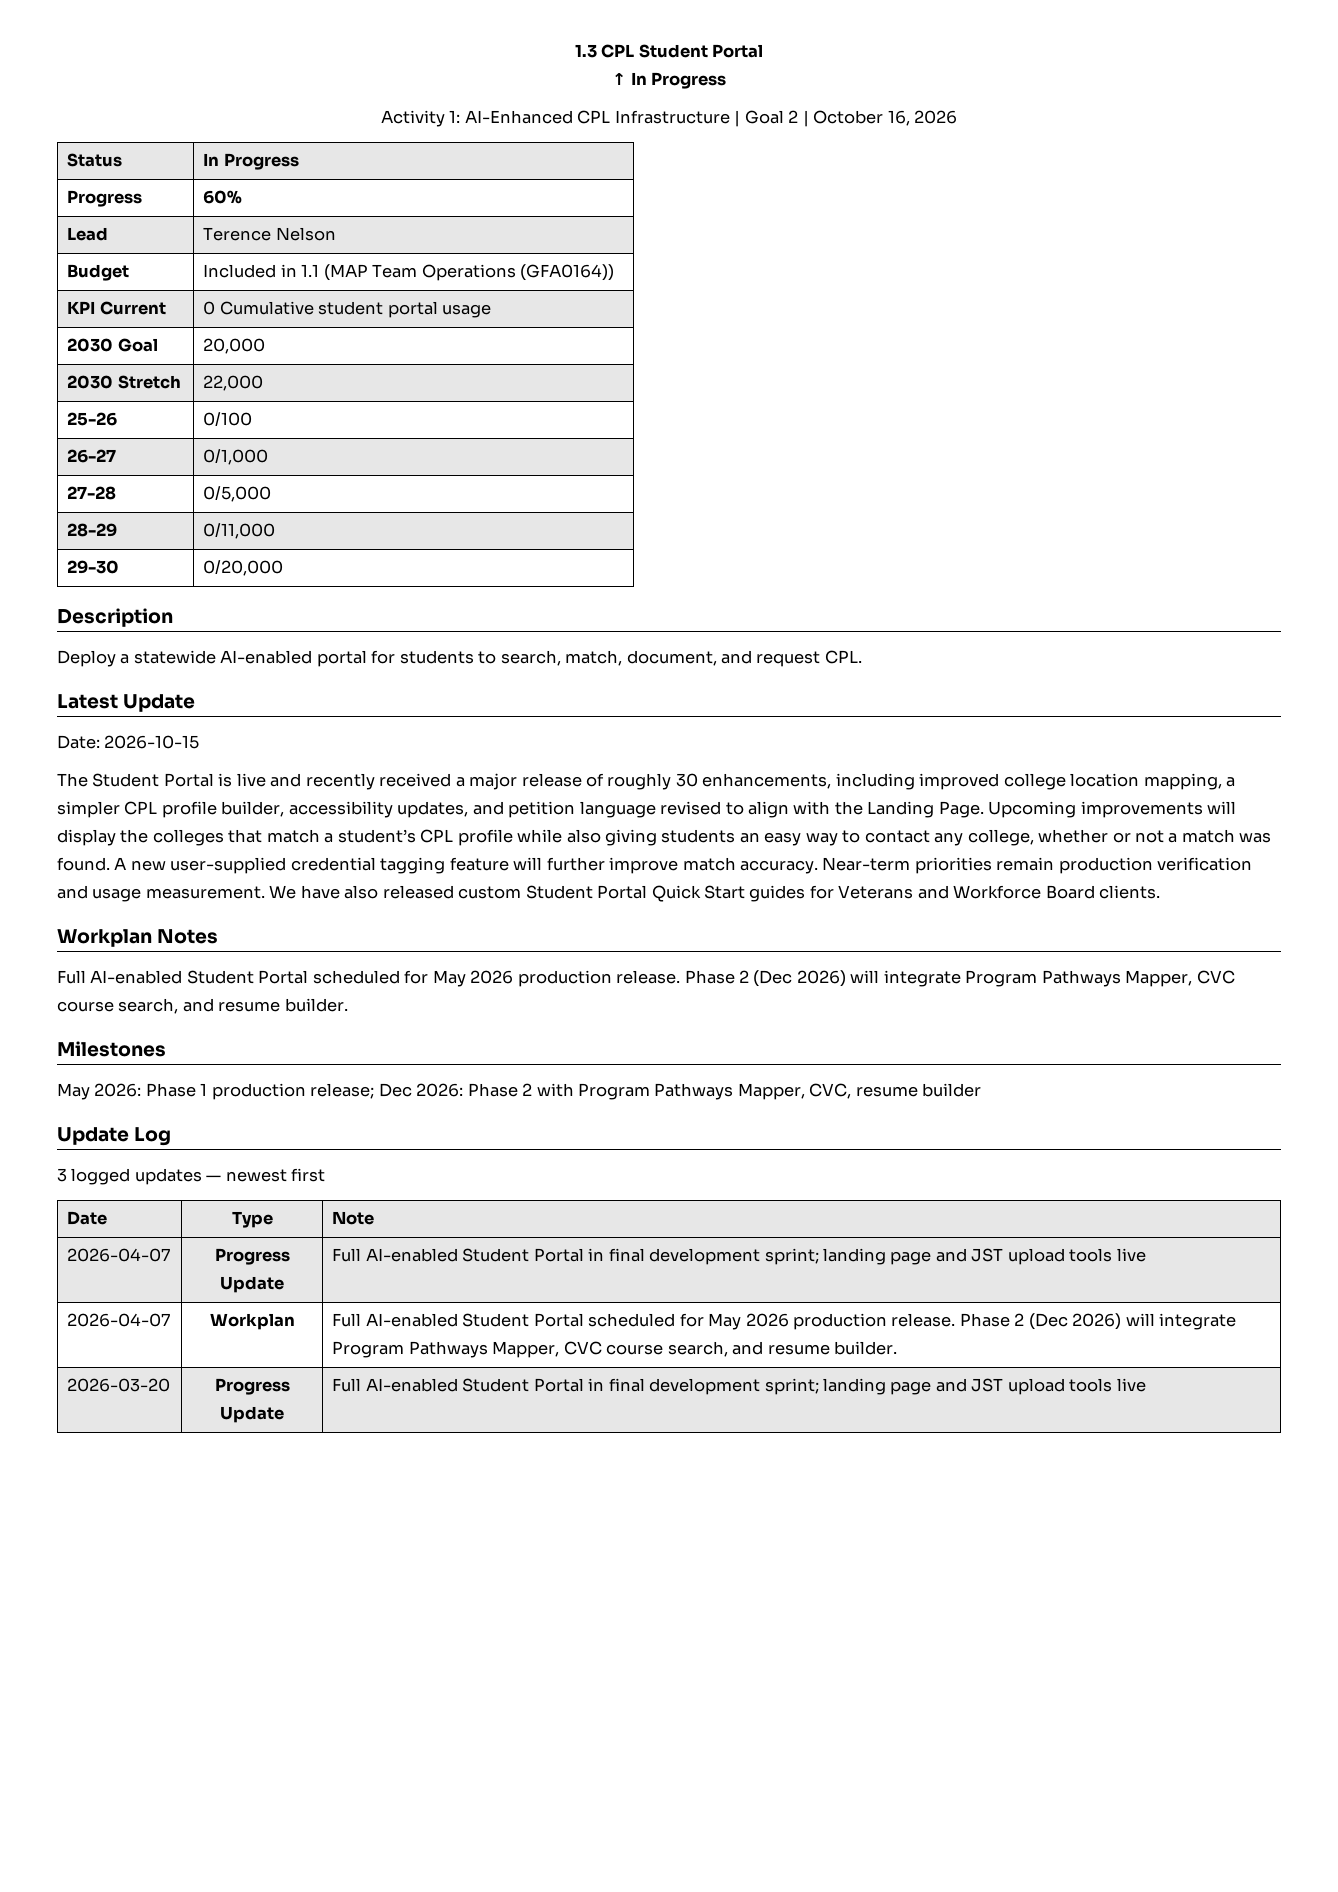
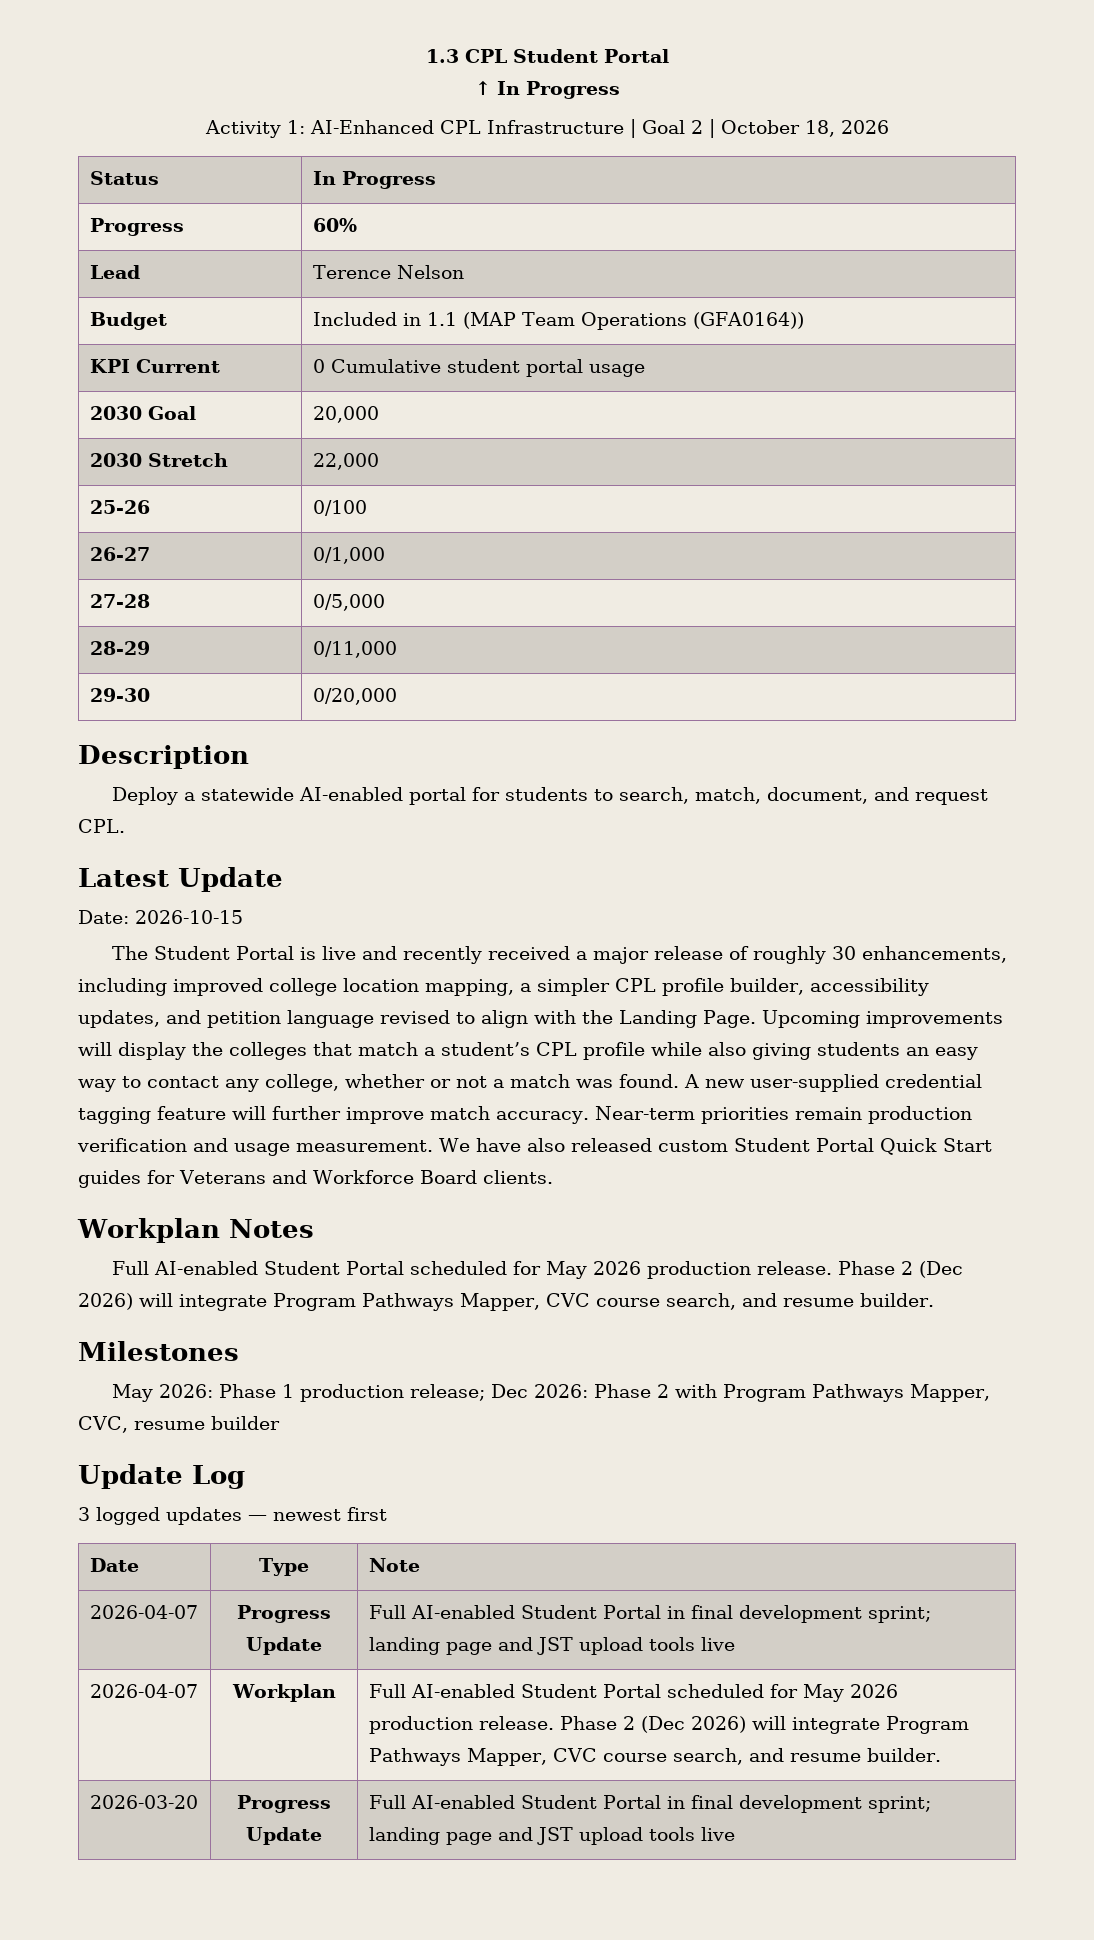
- Activity 1: AI-Enhanced CPL Infrastructure | Goal 2 | October 16, 2026
+ Activity 1: AI-Enhanced CPL Infrastructure | Goal 2 | October 18, 2026

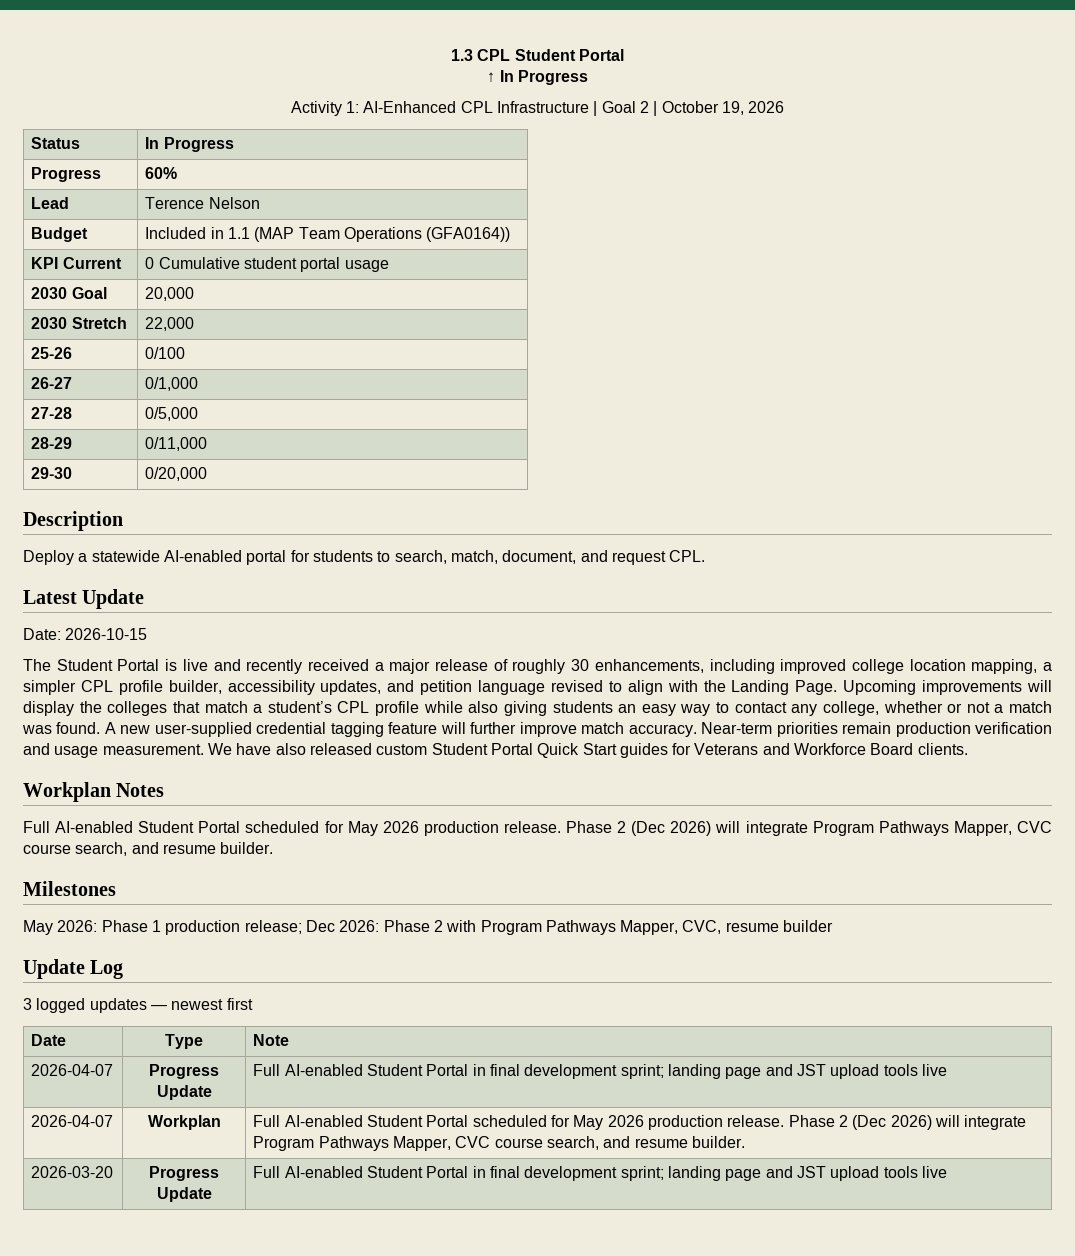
- Activity 1: AI-Enhanced CPL Infrastructure | Goal 2 | October 18, 2026
+ Activity 1: AI-Enhanced CPL Infrastructure | Goal 2 | October 19, 2026

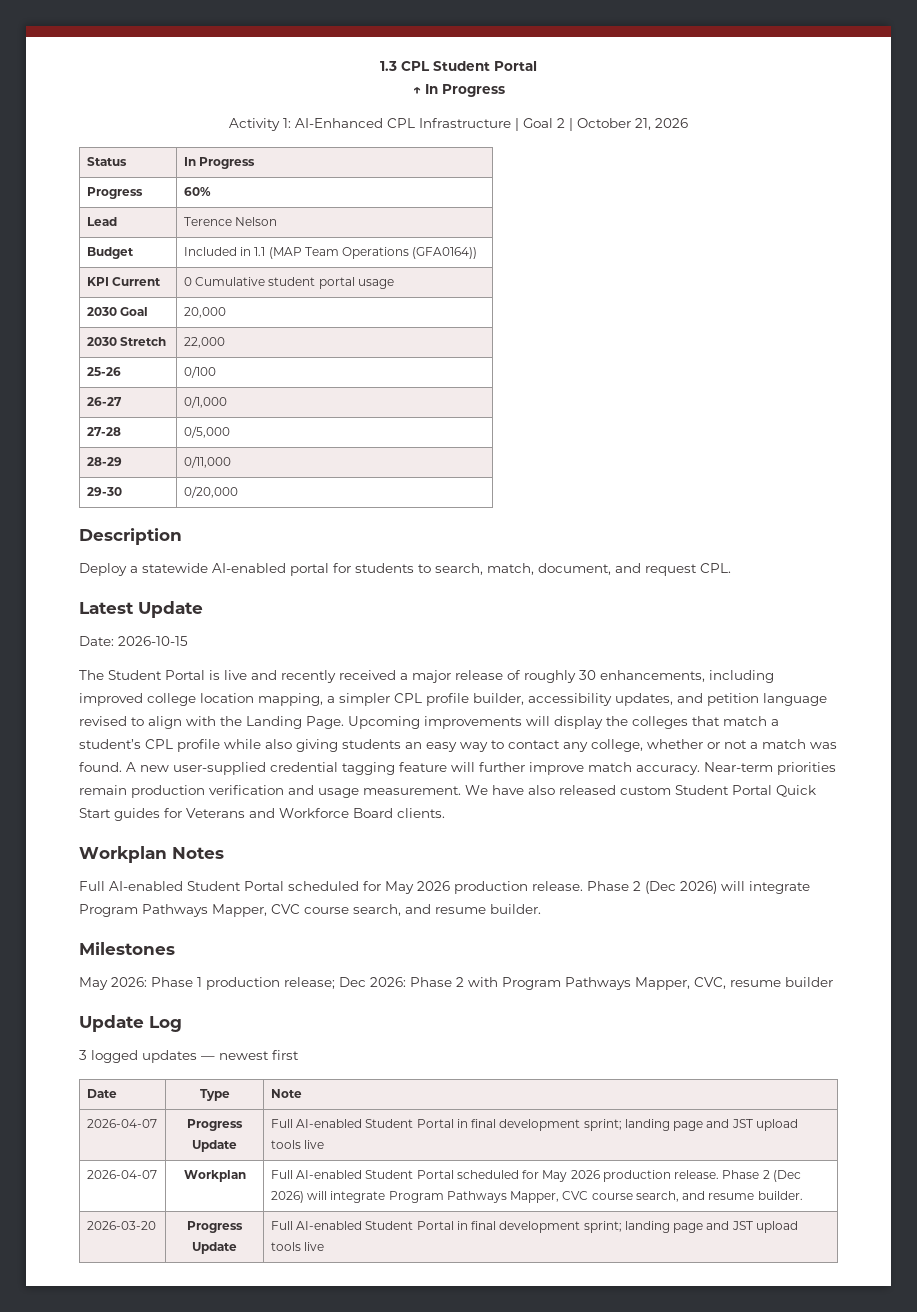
- Activity 1: AI-Enhanced CPL Infrastructure | Goal 2 | October 19, 2026
+ Activity 1: AI-Enhanced CPL Infrastructure | Goal 2 | October 21, 2026

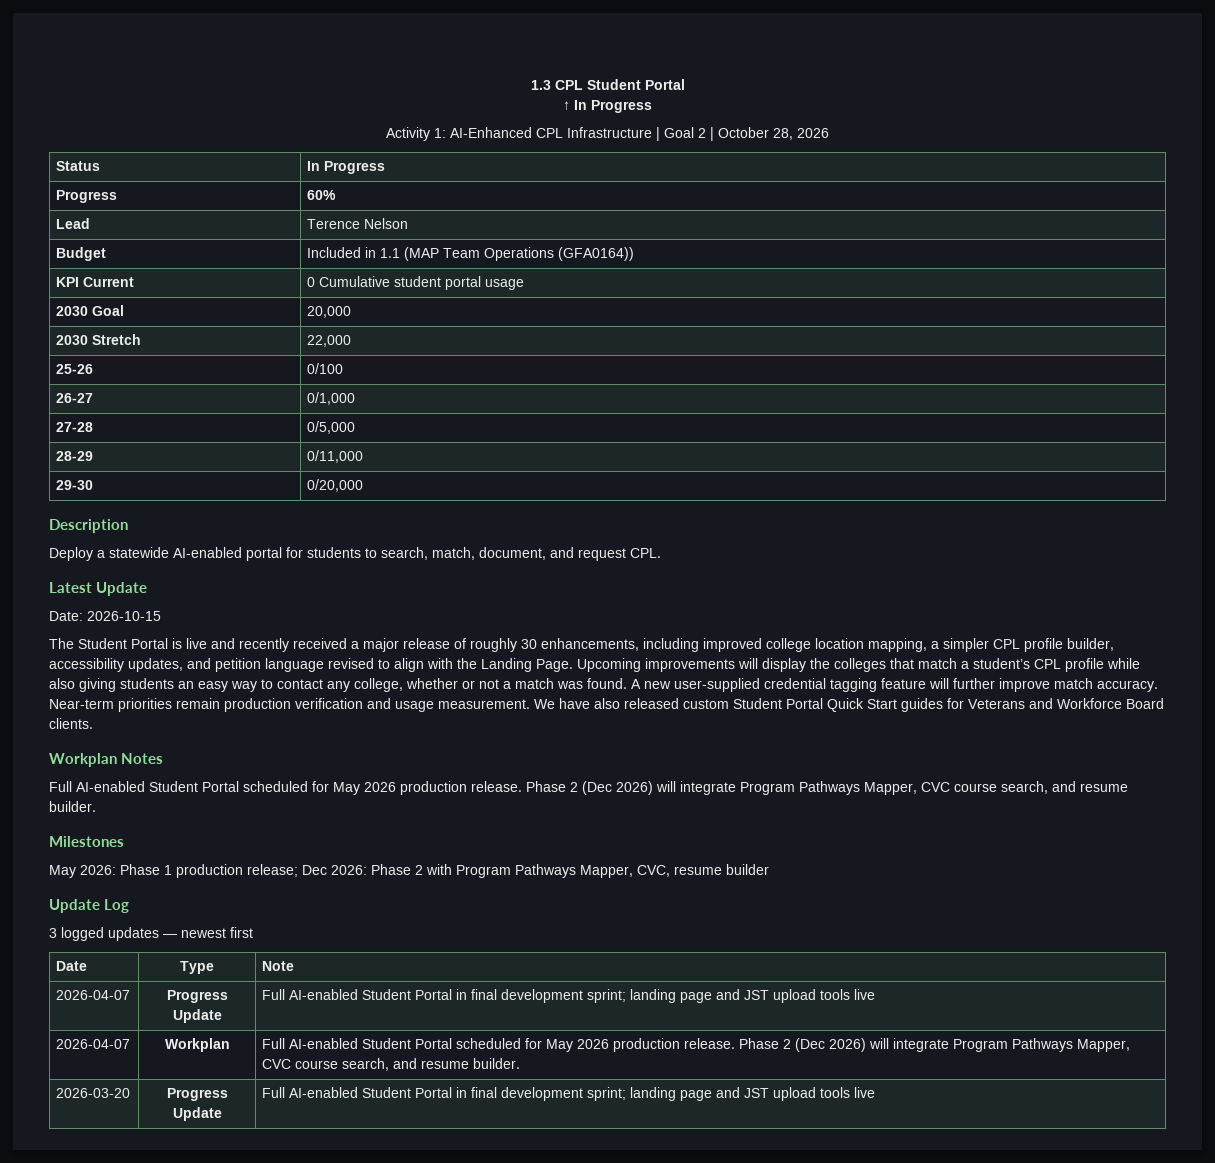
- Activity 1: AI-Enhanced CPL Infrastructure | Goal 2 | October 21, 2026
+ Activity 1: AI-Enhanced CPL Infrastructure | Goal 2 | October 28, 2026

